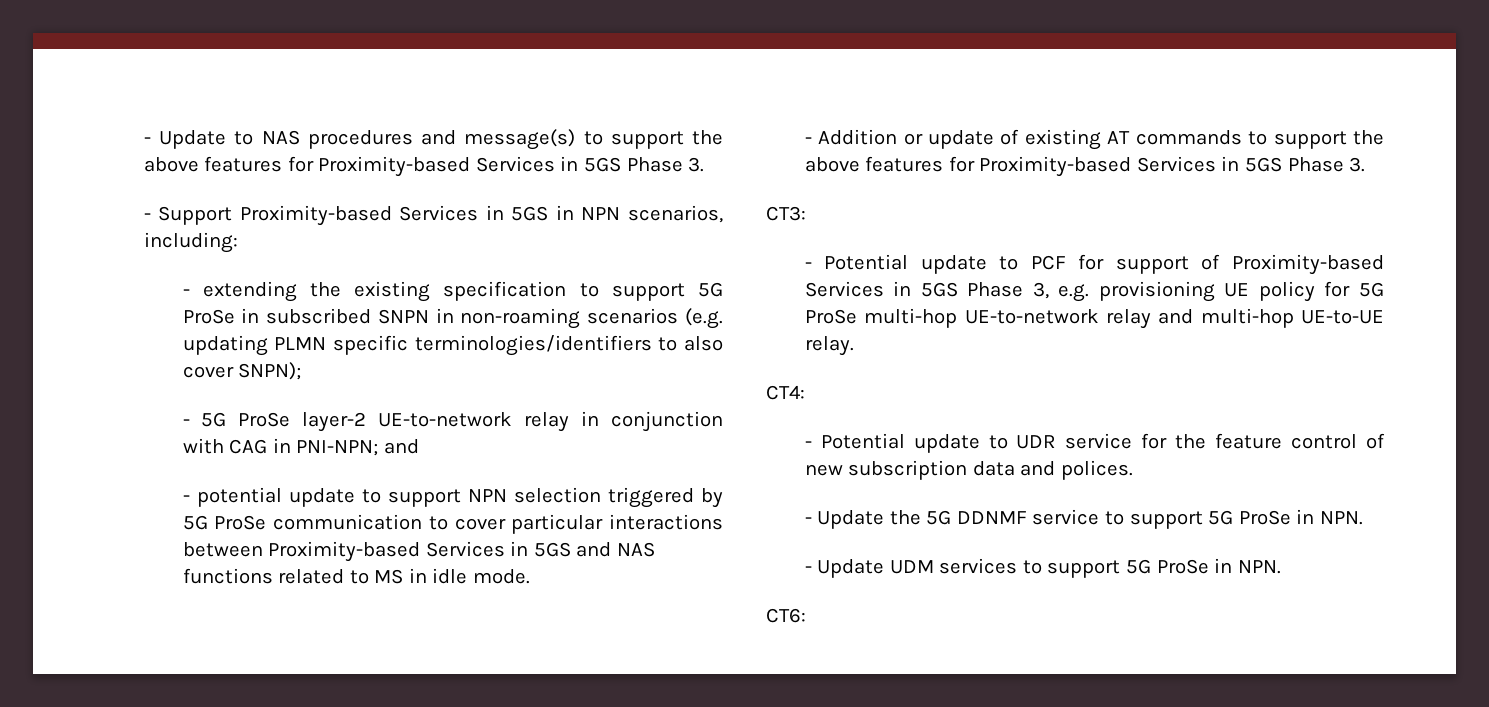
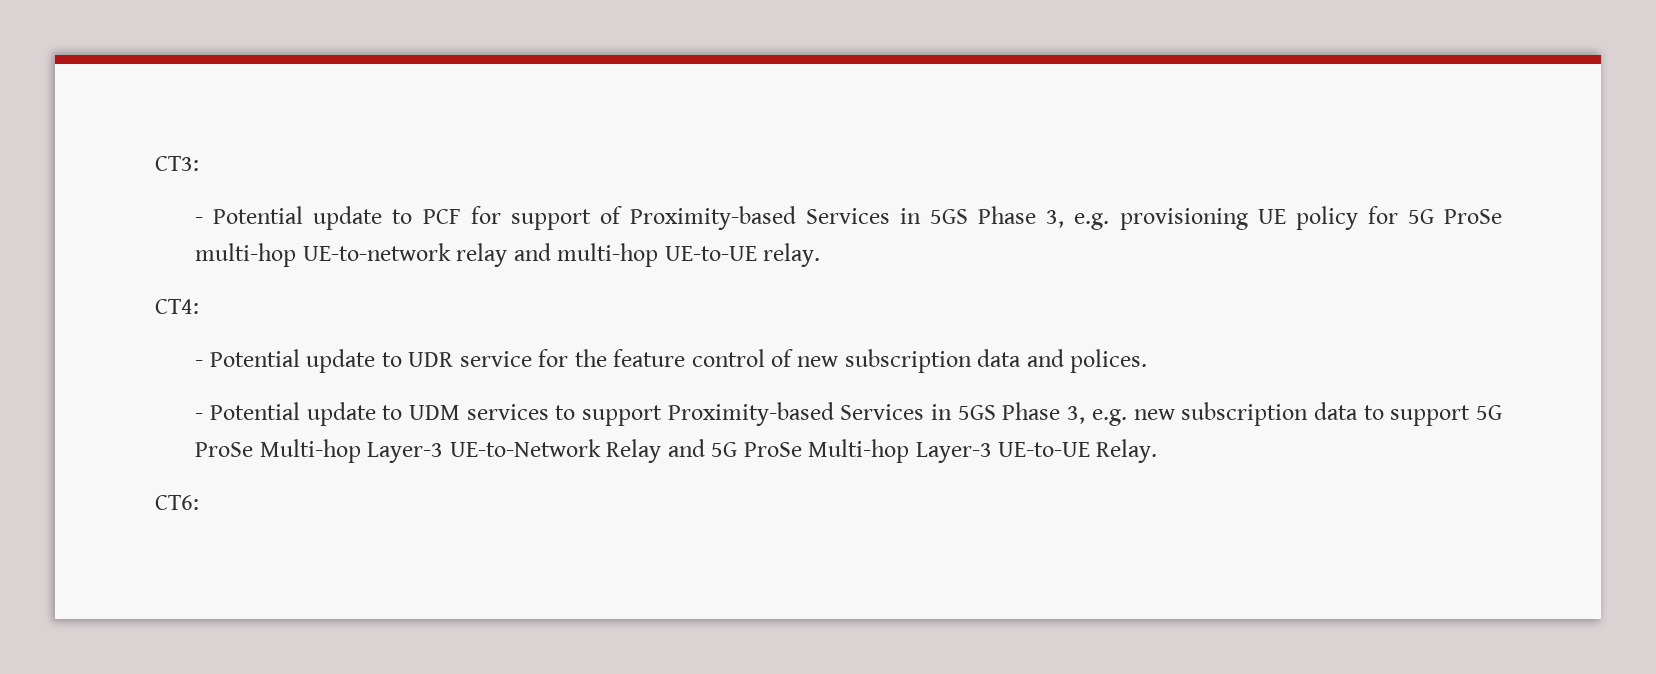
- - Update to NAS procedures and message(s) to support the above features for Proximity-based Services in 5GS Phase 3.
- - Support Proximity-based Services in 5GS in NPN scenarios, including:
- - extending the existing specification to support 5G ProSe in subscribed SNPN in non-roaming scenarios (e.g. updating PLMN specific terminologies/identifiers to also cover SNPN);
- - 5G ProSe layer-2 UE-to-network relay in conjunction with CAG in PNI-NPN; and
- - potential update to support NPN selection triggered by 5G ProSe communication to cover particular interactions between Proximity-based Services in 5GS and NAS functions related to MS in idle mode.
- - Addition or update of existing AT commands to support the above features for Proximity-based Services in 5GS Phase 3.
- - Update the 5G DDNMF service to support 5G ProSe in NPN.
- - Update UDM services to support 5G ProSe in NPN.
+ - Potential update to UDM services to support Proximity-based Services in 5GS Phase 3, e.g. new subscription data to support 5G ProSe Multi-hop Layer-3 UE-to-Network Relay and 5G ProSe Multi-hop Layer-3 UE-to-UE Relay.

